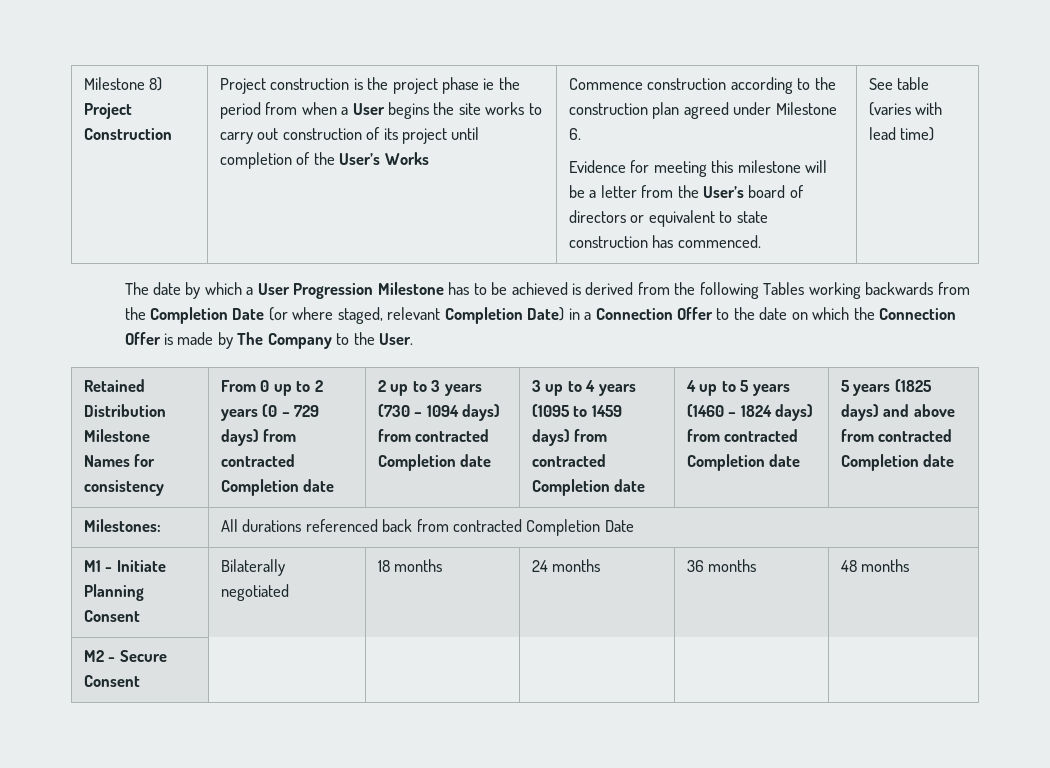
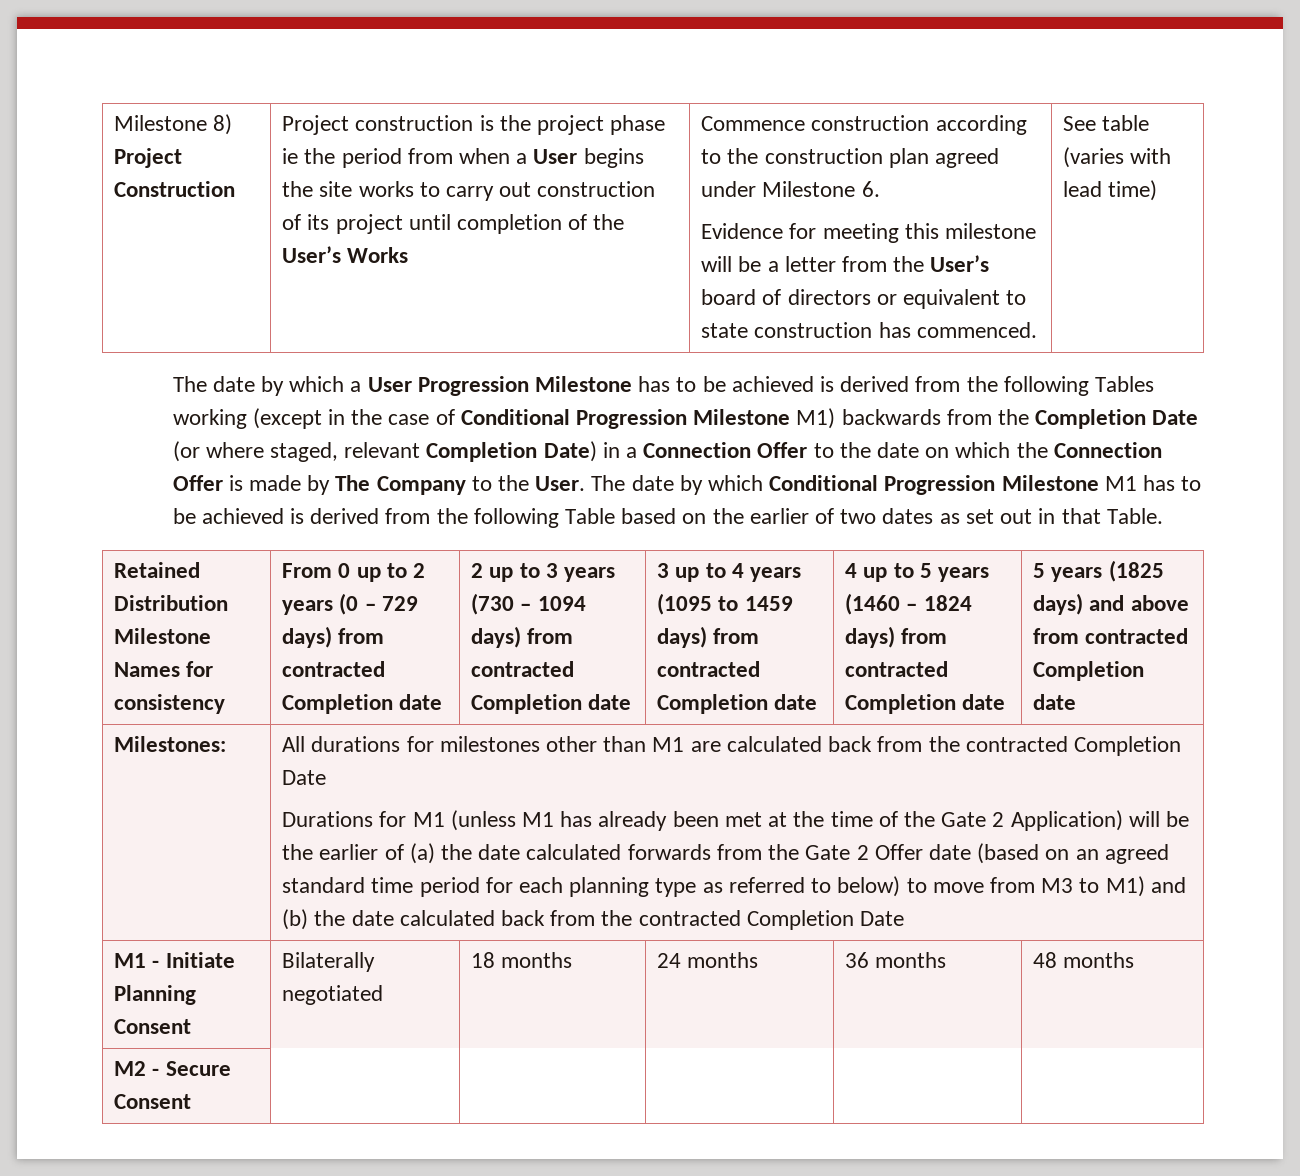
- The date by which a User Progression Milestone has to be achieved is derived from the following Tables working backwards from the Completion Date (or where staged, relevant Completion Date) in a Connection Offer to the date on which the Connection Offer is made by The Company to the User.
+ The date by which a User Progression Milestone has to be achieved is derived from the following Tables working (except in the case of Conditional Progression Milestone M1) backwards from the Completion Date (or where staged, relevant Completion Date) in a Connection Offer to the date on which the Connection Offer is made by The Company to the User. The date by which Conditional Progression Milestone M1 has to be achieved is derived from the following Table based on the earlier of two dates as set out in that Table.
- All durations referenced back from contracted Completion Date
+ All durations for milestones other than M1 are calculated back from the contracted Completion Date
+ Durations for M1 (unless M1 has already been met at the time of the Gate 2 Application) will be the earlier of (a) the date calculated forwards from the Gate 2 Offer date (based on an agreed standard time period for each planning type as referred to below) to move from M3 to M1) and (b) the date calculated back from the contracted Completion Date

